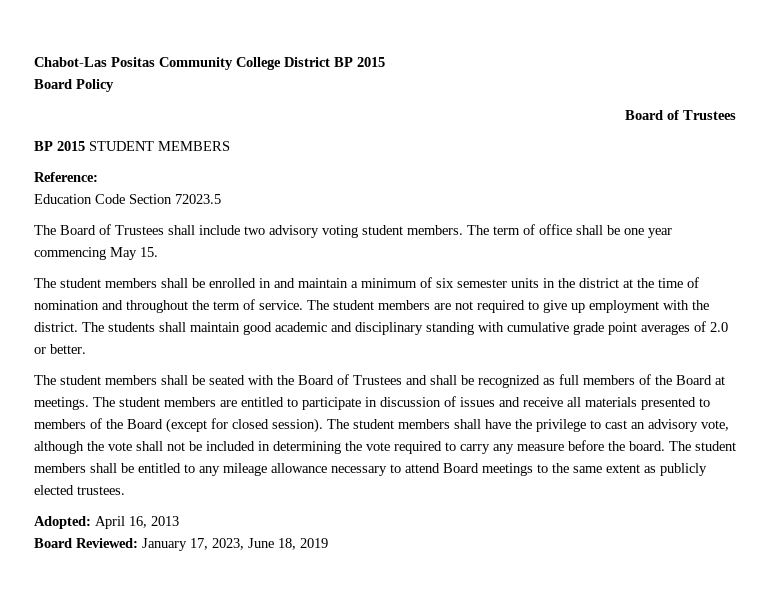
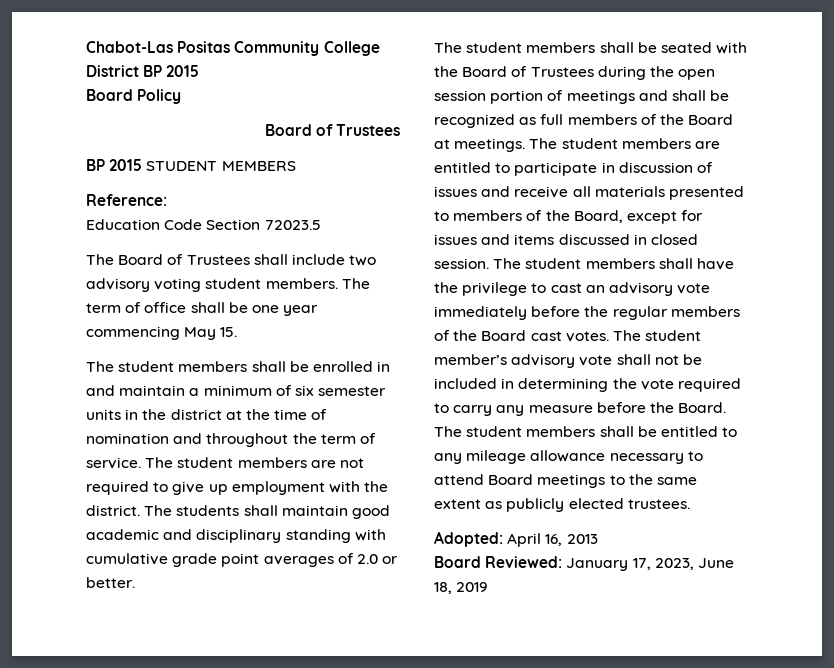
- The student members shall be seated with the Board of Trustees and shall be recognized as full members of the Board at meetings.
+ The student members shall be seated with the Board of Trustees during the open session portion of meetings and shall be recognized as full members of the Board at meetings.
- The student members are entitled to participate in discussion of issues and receive all materials presented to members of the Board (except for closed session).
+ The student members are entitled to participate in discussion of issues and receive all materials presented to members of the Board, except for issues and items discussed in closed session.
- The student members shall have the privilege to cast an advisory vote, although the vote shall not be included in determining the vote required to carry any measure before the board.
+ The student members shall have the privilege to cast an advisory vote immediately before the regular members of the Board cast votes. The student member’s advisory vote shall not be included in determining the vote required to carry any measure before the Board.

